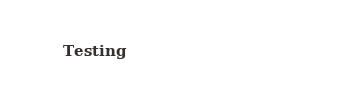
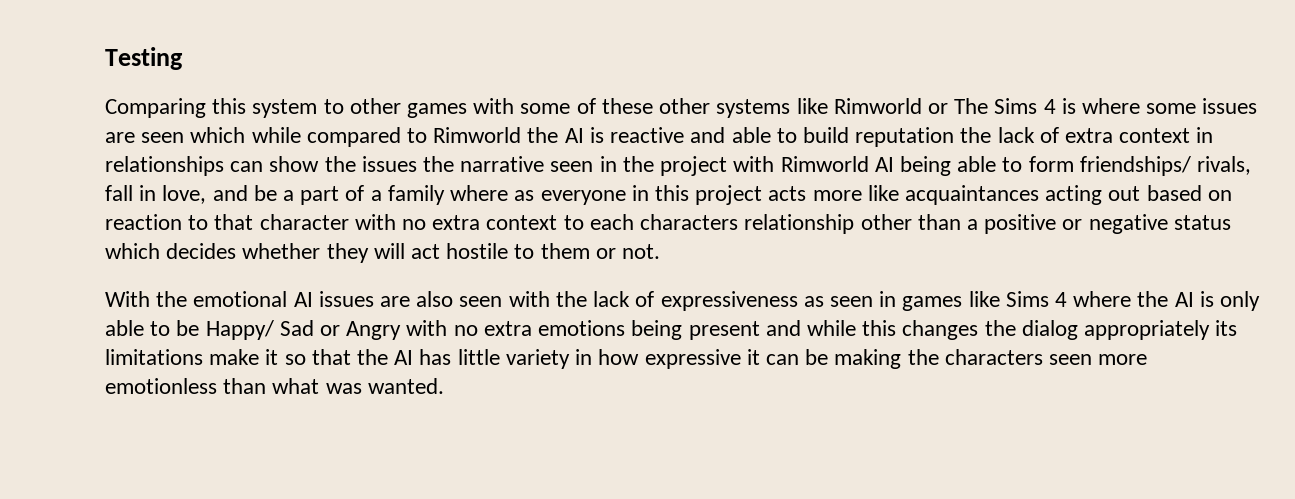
+ Comparing this system to other games with some of these other systems like Rimworld or The Sims 4 is where some issues are seen which while compared to Rimworld the AI is reactive and able to build reputation the lack of extra context in relationships can show the issues the narrative seen in the project with Rimworld AI being able to form friendships/ rivals, fall in love, and be a part of a family where as everyone in this project acts more like acquaintances acting out based on reaction to that character with no extra context to each characters relationship other than a positive or negative status which decides whether they will act hostile to them or not.
+ With the emotional AI issues are also seen with the lack of expressiveness as seen in games like Sims 4 where the AI is only able to be Happy/ Sad or Angry with no extra emotions being present and while this changes the dialog appropriately its limitations make it so that the AI has little variety in how expressive it can be making the characters seen more emotionless than what was wanted.

